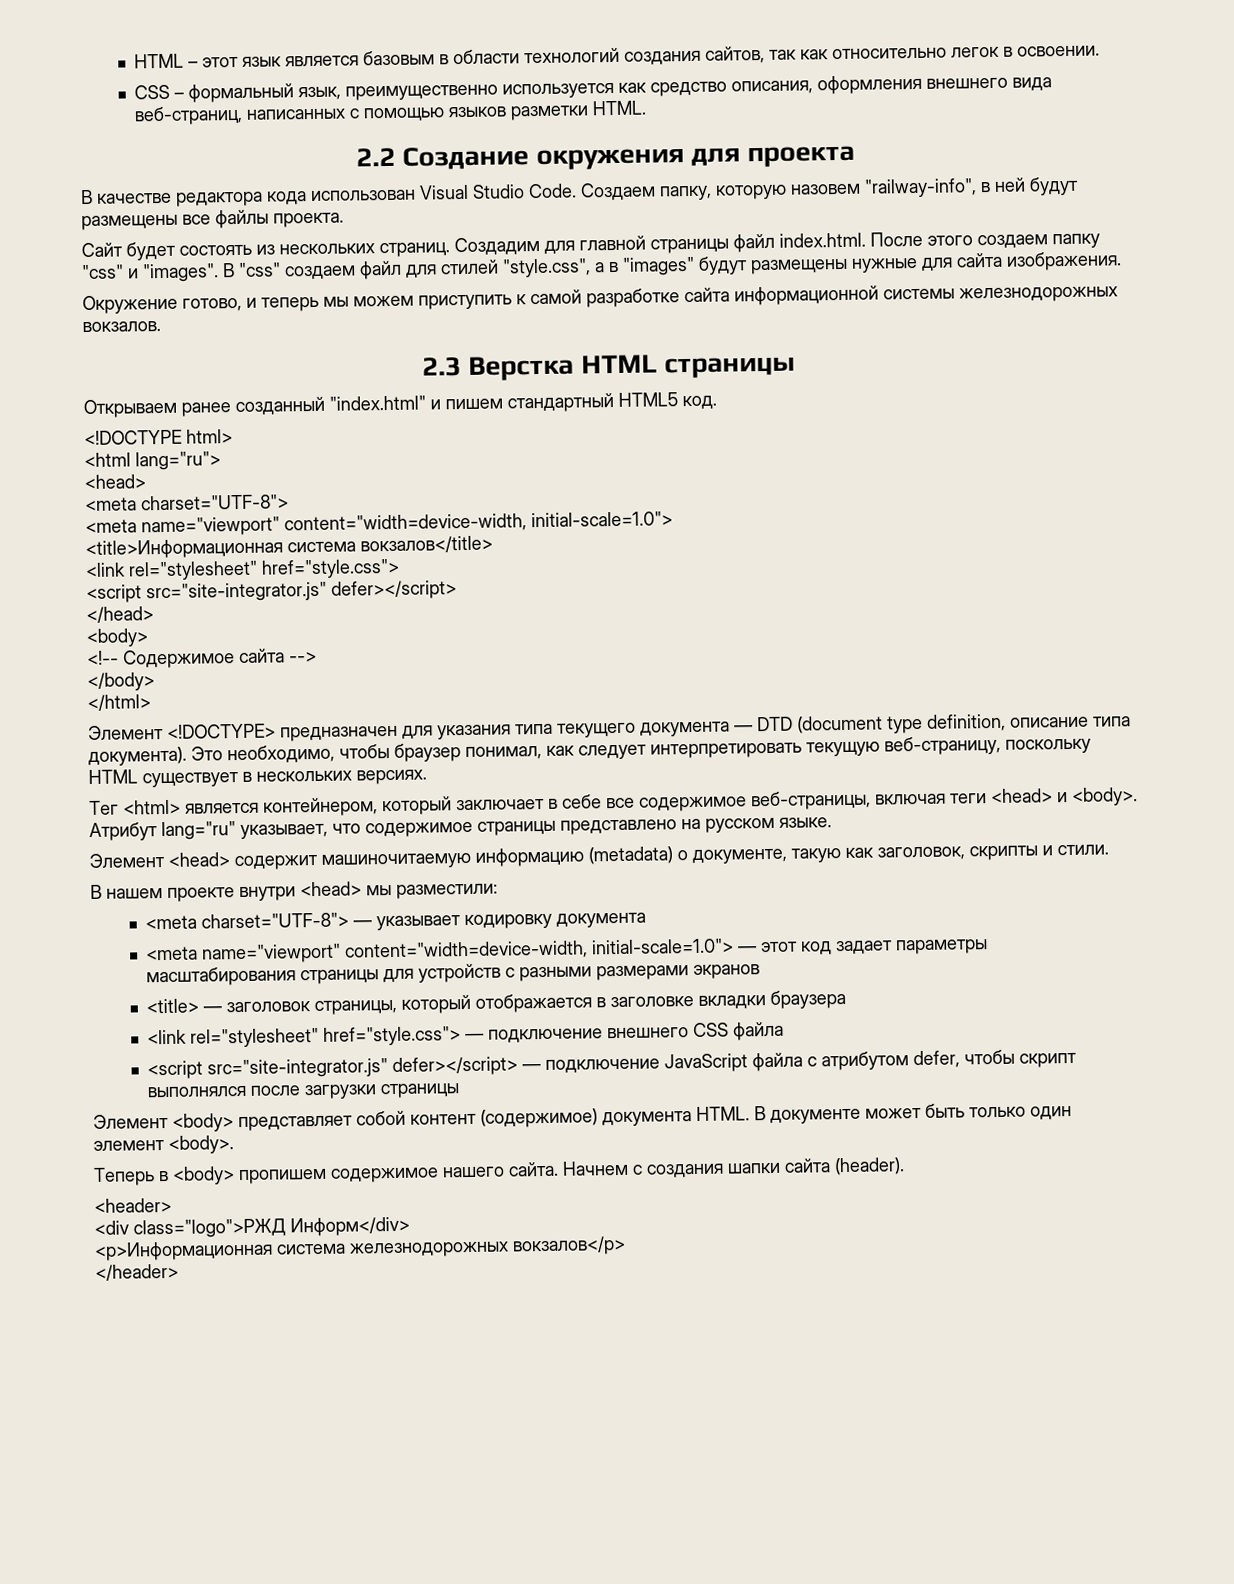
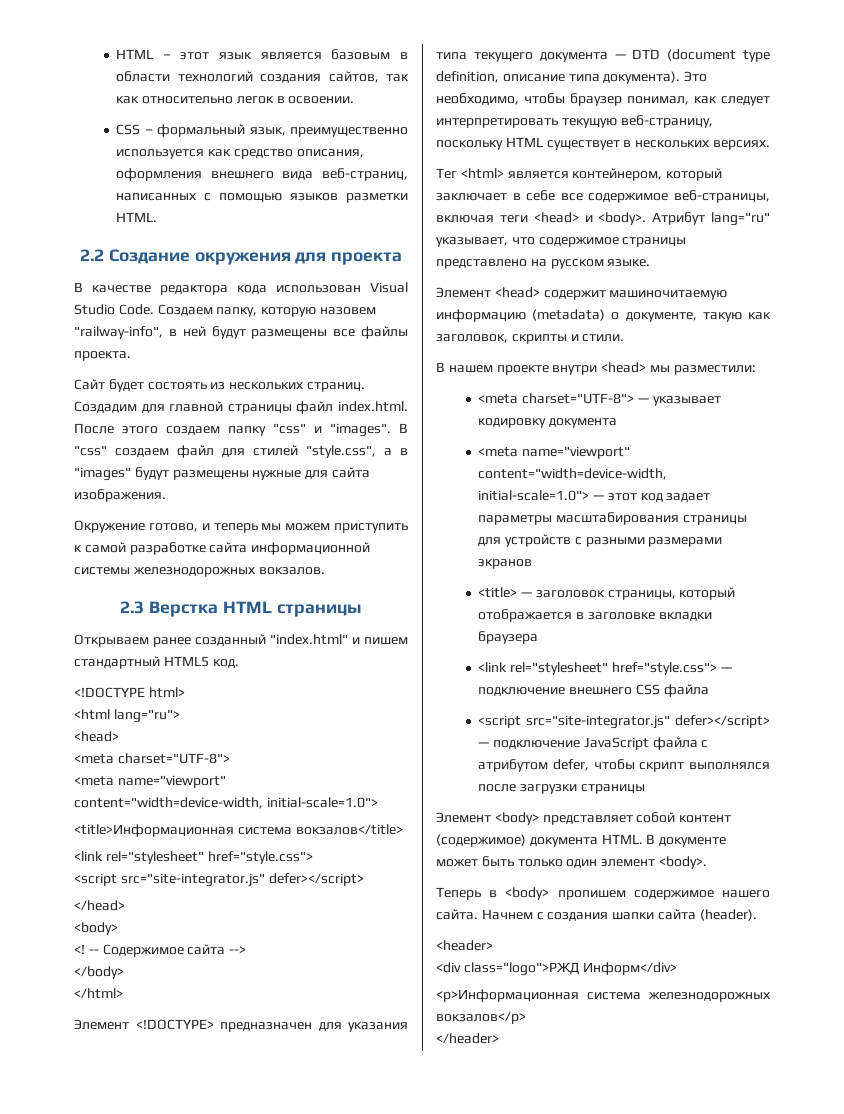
- <!-- Содержимое сайта -->
+ <! -- Содержимое сайта -->

